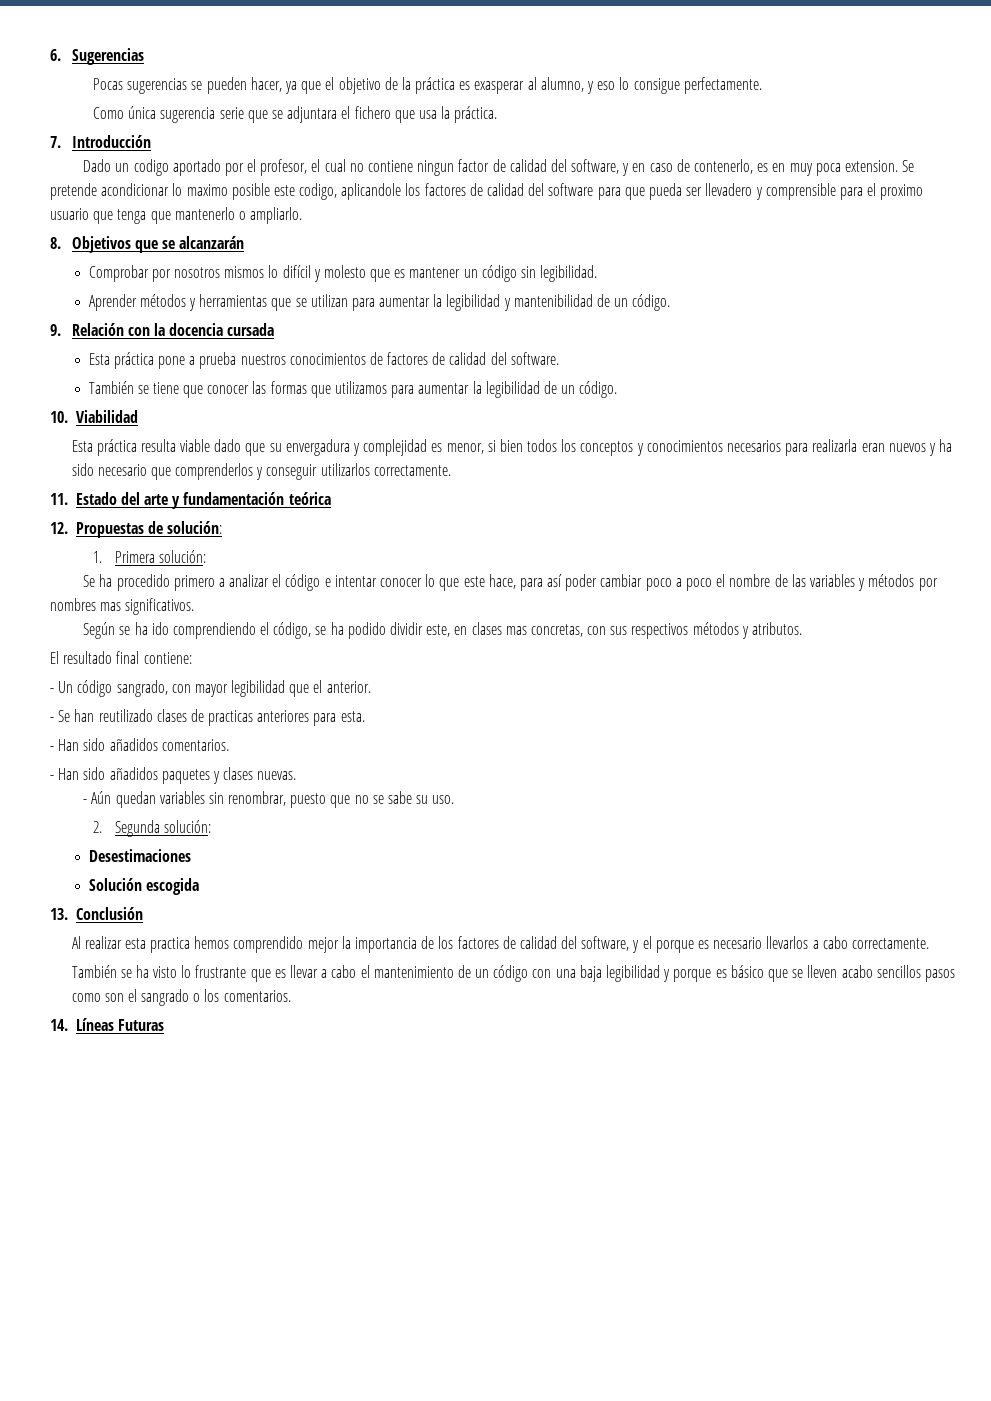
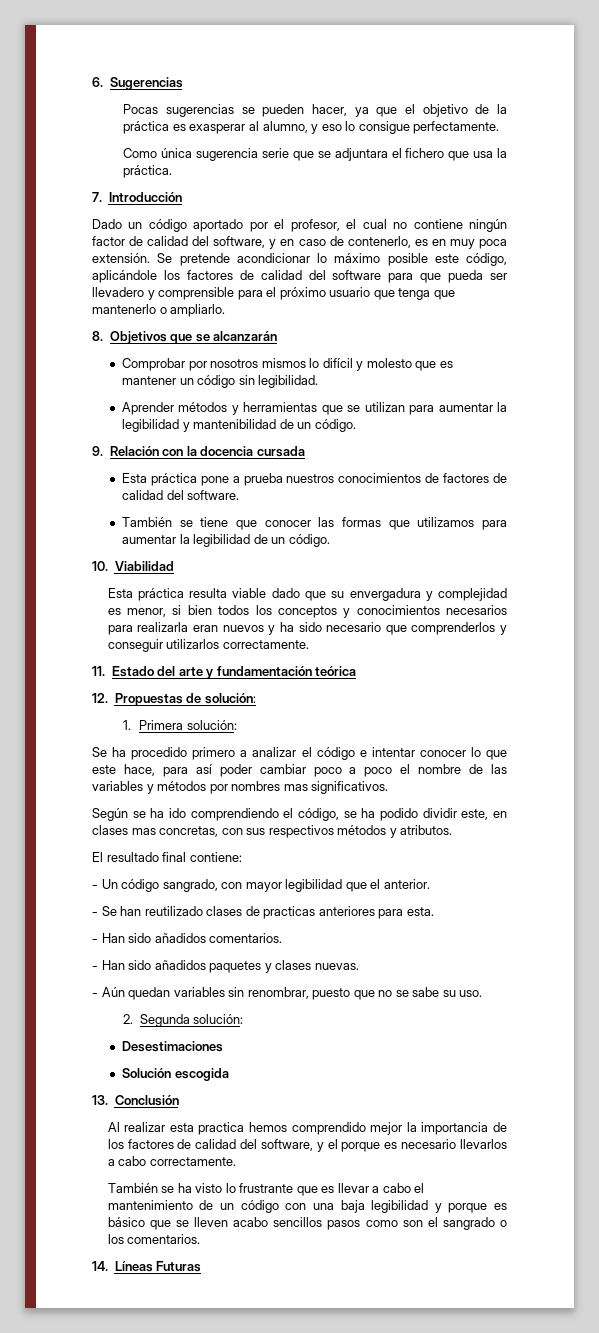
- Dado un codigo aportado por el profesor, el cual no contiene ningun factor de calidad del software, y en caso de contenerlo, es en muy poca extension.
+ Dado un código aportado por el profesor, el cual no contiene ningún factor de calidad del software, y en caso de contenerlo, es en muy poca extensión.
- Se pretende acondicionar lo maximo posible este codigo, aplicandole los factores de calidad del software para que pueda ser llevadero y comprensible para el proximo usuario que tenga que mantenerlo o ampliarlo.
+ Se pretende acondicionar lo máximo posible este código, aplicándole los factores de calidad del software para que pueda ser llevadero y comprensible para el próximo usuario que tenga que mantenerlo o ampliarlo.

